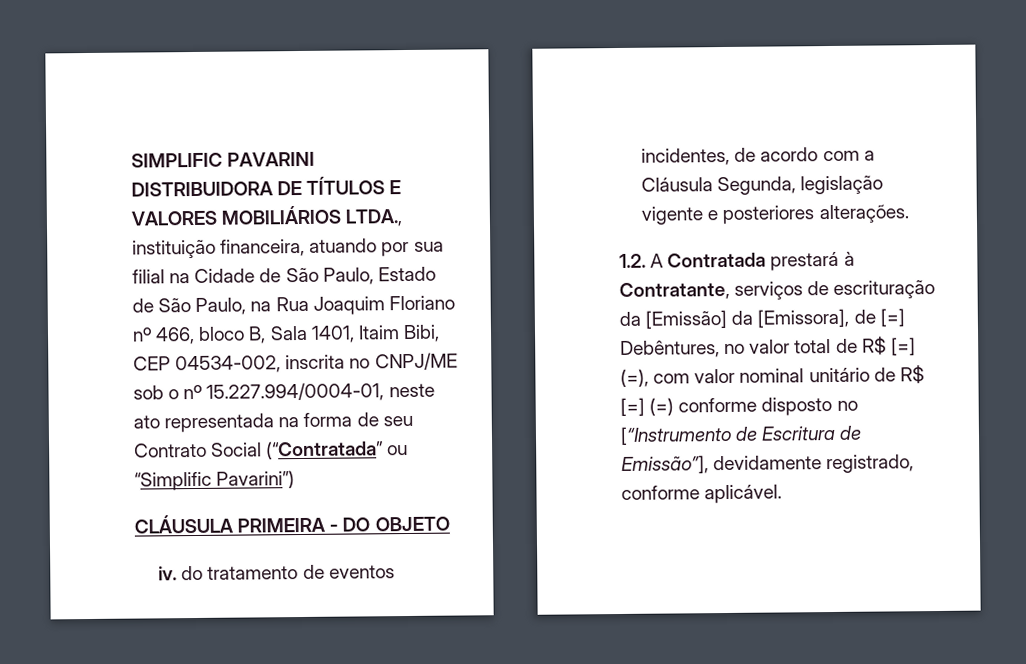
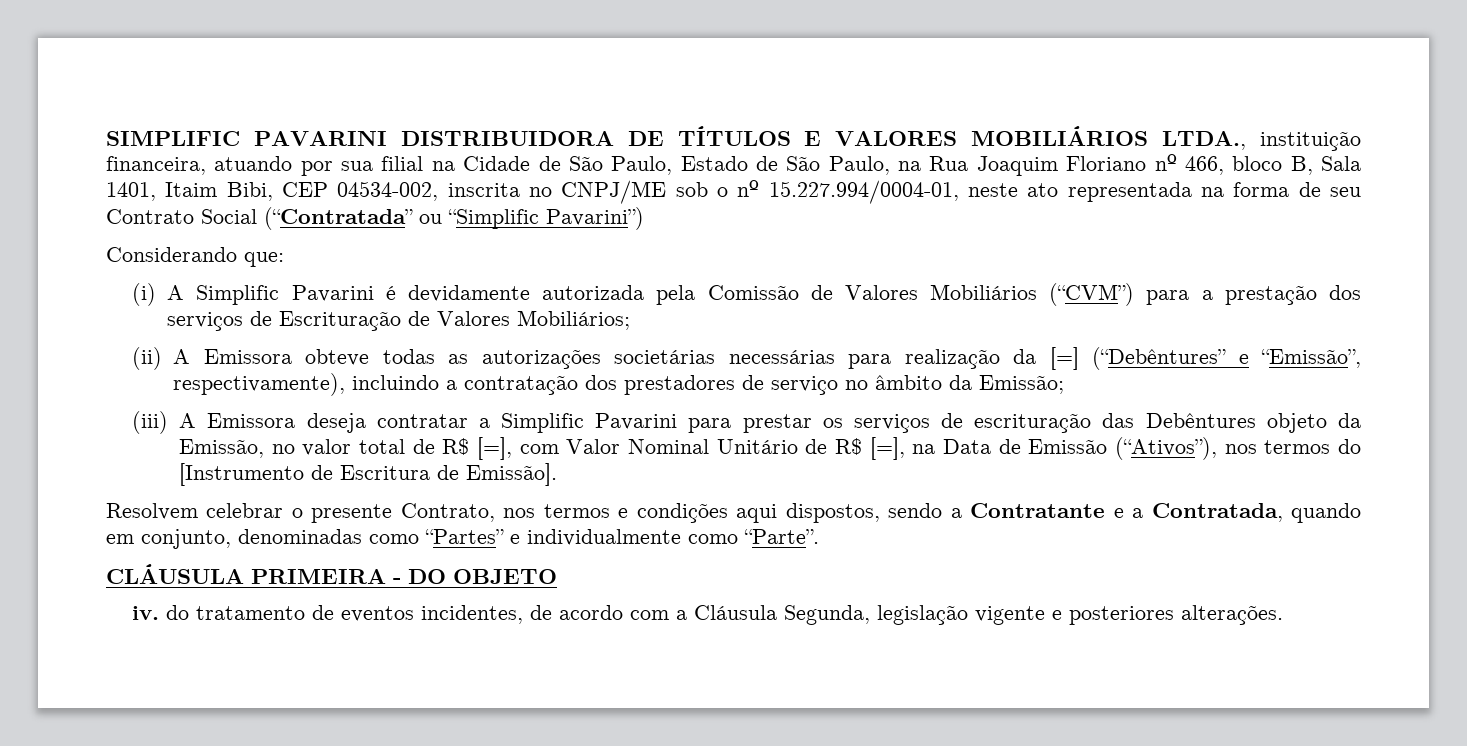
+ Considerando que:
+ (i) A Simplific Pavarini é devidamente autorizada pela Comissão de Valores Mobiliários (“CVM”) para a prestação dos serviços de Escrituração de Valores Mobiliários;
+ (ii) A Emissora obteve todas as autorizações societárias necessárias para realização da [=] (“Debêntures” e “Emissão”, respectivamente), incluindo a contratação dos prestadores de serviço no âmbito da Emissão;
+ (iii) A Emissora deseja contratar a Simplific Pavarini para prestar os serviços de escrituração das Debêntures objeto da Emissão, no valor total de R$ [=], com Valor Nominal Unitário de R$ [=], na Data de Emissão (“Ativos”), nos termos do [Instrumento de Escritura de Emissão].
+ Resolvem celebrar o presente Contrato, nos termos e condições aqui dispostos, sendo a Contratante e a Contratada, quando em conjunto, denominadas como “Partes” e individualmente como “Parte”.
- 1.2. A Contratada prestará à Contratante, serviços de escrituração da [Emissão] da [Emissora], de [=] Debêntures, no valor total de R$ [=] (=), com valor nominal unitário de R$ [=] (=) conforme disposto no [“Instrumento de Escritura de Emissão”], devidamente registrado, conforme aplicável.

